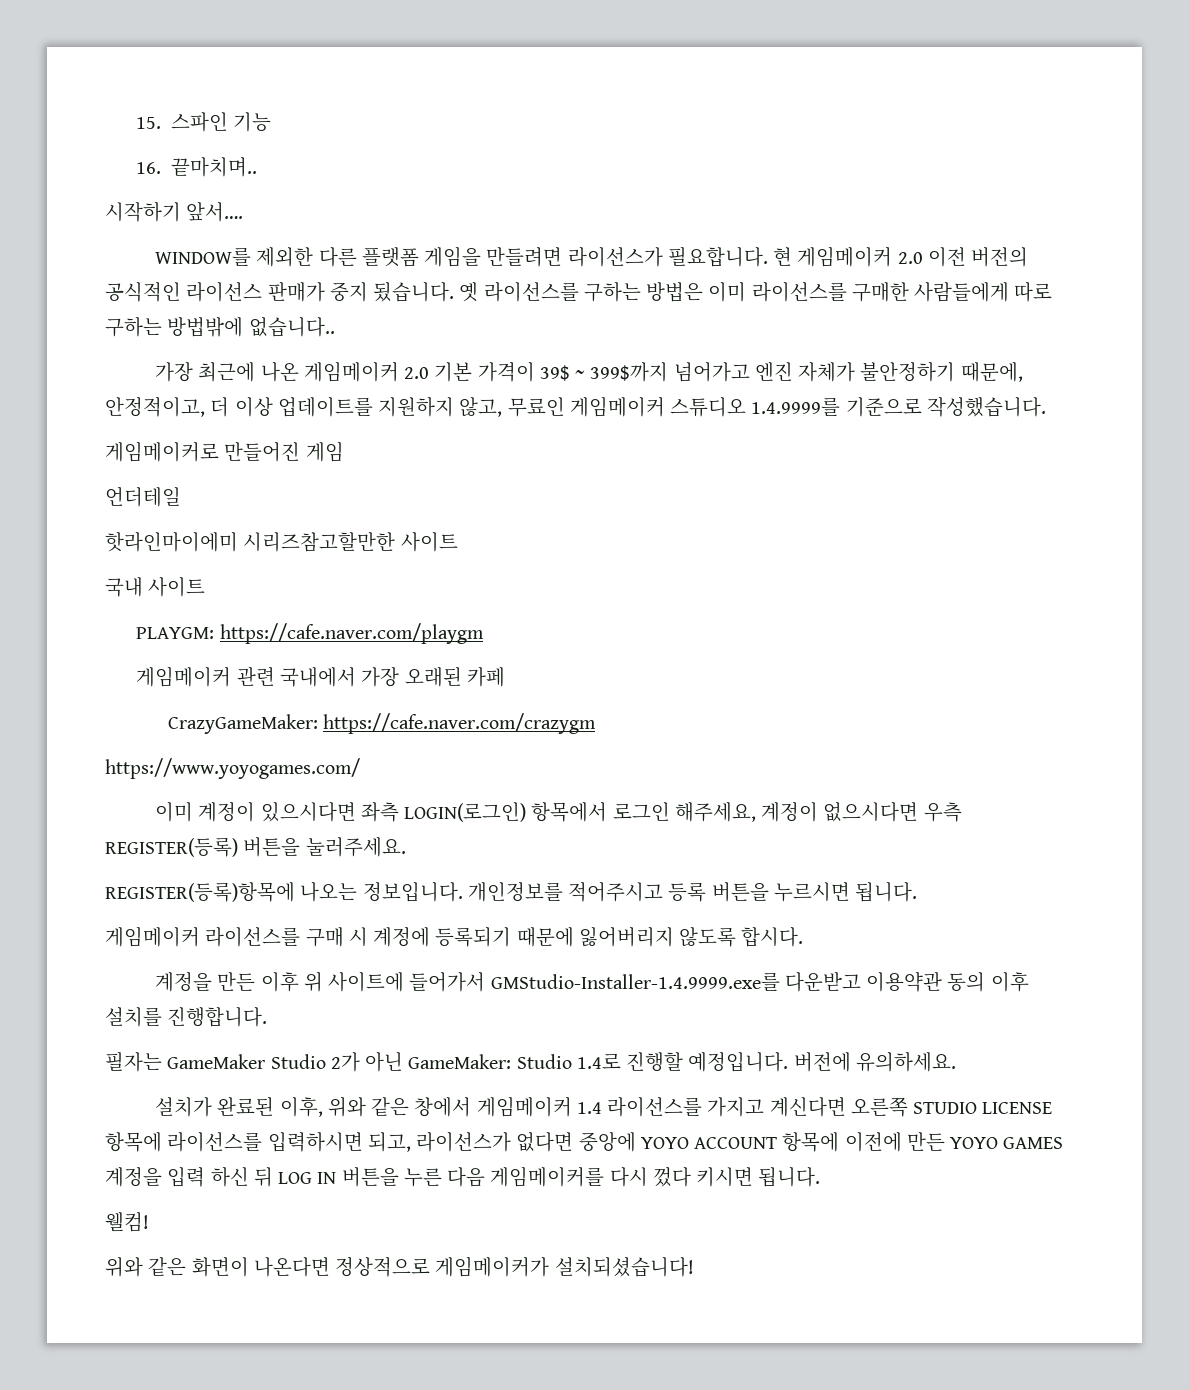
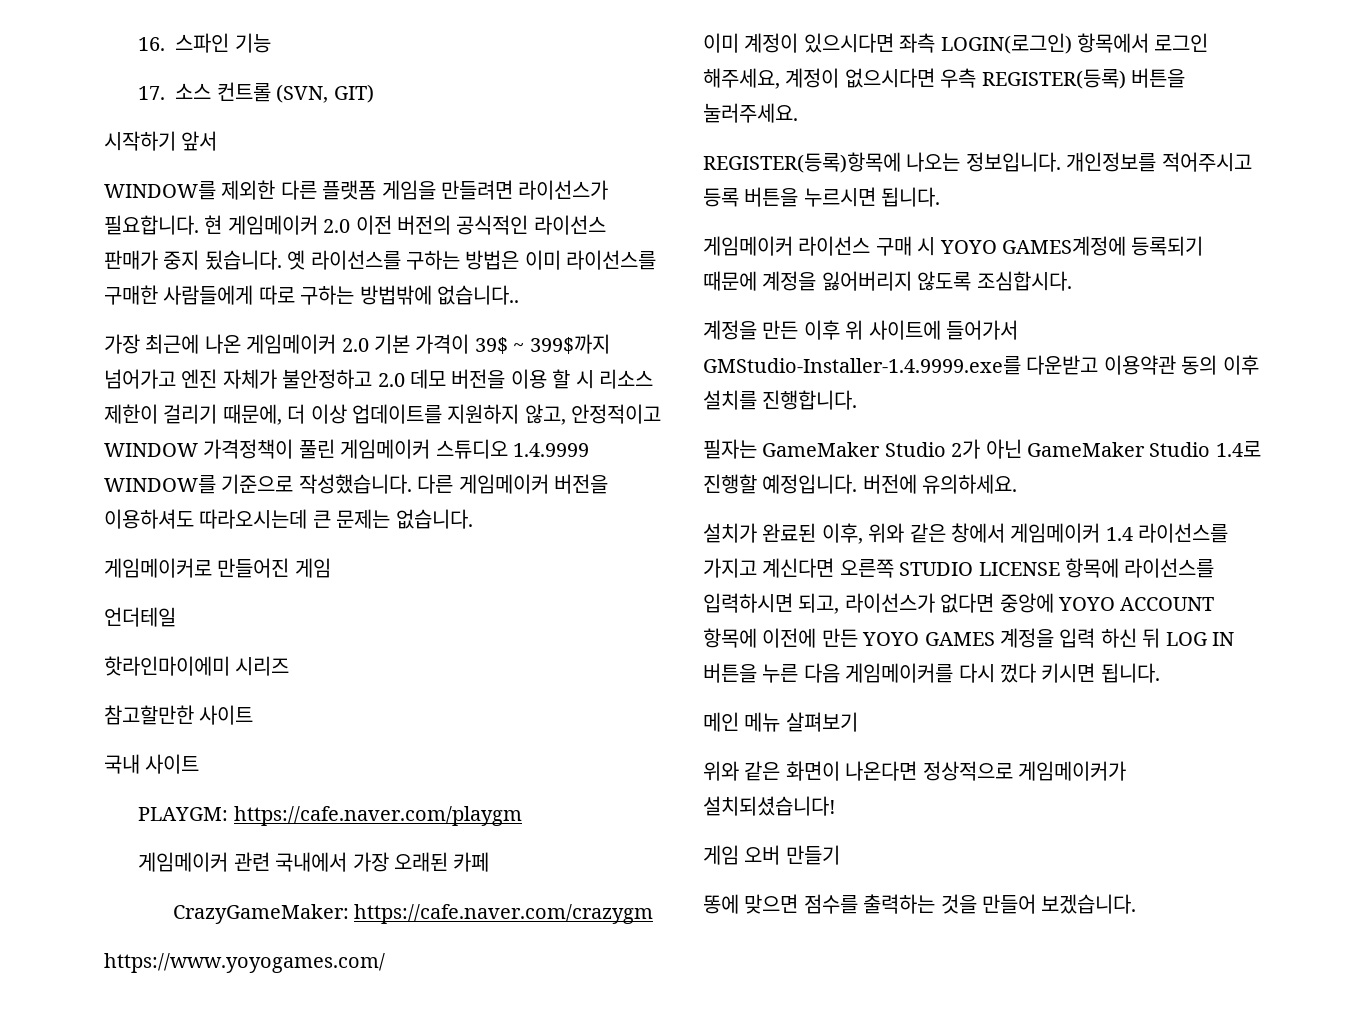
- 15. 스파인 기능
+ 16. 스파인 기능
- 16. 끝마치며..
+ 17. 소스 컨트롤 (SVN, GIT)
- 시작하기 앞서….
+ 시작하기 앞서
- 가장 최근에 나온 게임메이커 2.0 기본 가격이 39$ ~ 399$까지 넘어가고 엔진 자체가 불안정하기 때문에, 안정적이고, 더 이상 업데이트를 지원하지 않고, 무료인 게임메이커 스튜디오 1.4.9999를 기준으로 작성했습니다.
+ 가장 최근에 나온 게임메이커 2.0 기본 가격이 39$ ~ 399$까지 넘어가고 엔진 자체가 불안정하고 2.0 데모 버전을 이용 할 시 리소스 제한이 걸리기 때문에, 더 이상 업데이트를 지원하지 않고, 안정적이고 WINDOW 가격정책이 풀린 게임메이커 스튜디오 1.4.9999 WINDOW를 기준으로 작성했습니다. 다른 게임메이커 버전을 이용하셔도 따라오시는데 큰 문제는 없습니다.
- 핫라인마이에미 시리즈참고할만한 사이트
+ 핫라인마이에미 시리즈
+ 참고할만한 사이트
- 게임메이커 라이선스를 구매 시 계정에 등록되기 때문에 잃어버리지 않도록 합시다.
+ 게임메이커 라이선스 구매 시 YOYO GAMES계정에 등록되기 때문에 계정을 잃어버리지 않도록 조심합시다.
- 필자는 GameMaker Studio 2가 아닌 GameMaker: Studio 1.4로 진행할 예정입니다.
+ 필자는 GameMaker Studio 2가 아닌 GameMaker Studio 1.4로 진행할 예정입니다.
- 웰컴!
+ 메인 메뉴 살펴보기
+ 게임 오버 만들기
+ 똥에 맞으면 점수를 출력하는 것을 만들어 보겠습니다.

